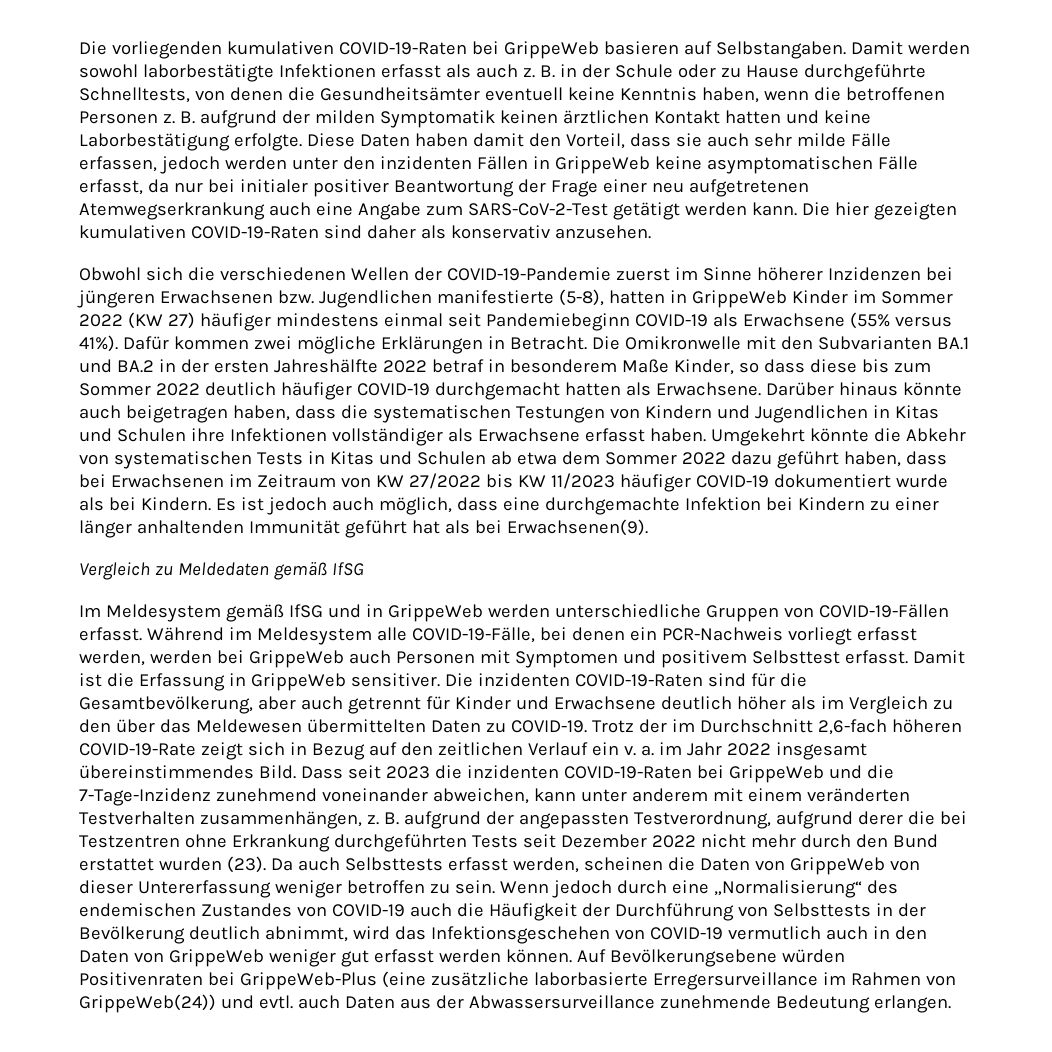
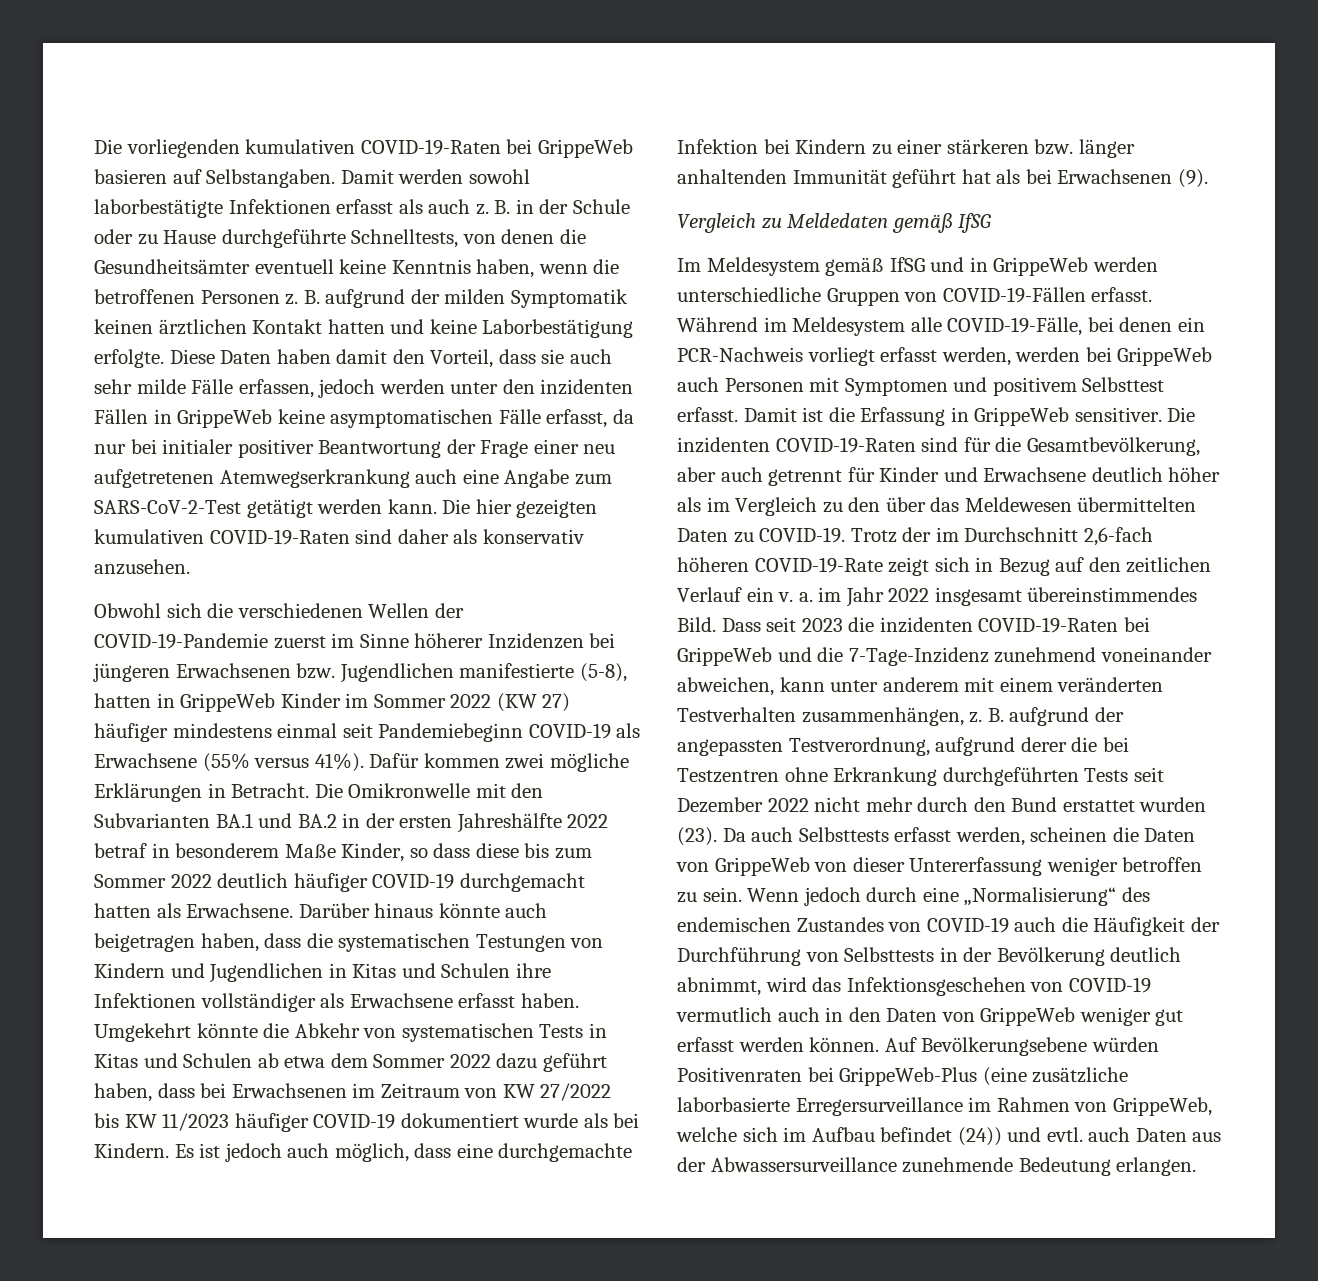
- Es ist jedoch auch möglich, dass eine durchgemachte Infektion bei Kindern zu einer länger anhaltenden Immunität geführt hat als bei Erwachsenen(9).
+ Es ist jedoch auch möglich, dass eine durchgemachte Infektion bei Kindern zu einer stärkeren bzw. länger anhaltenden Immunität geführt hat als bei Erwachsenen (9).
- Auf Bevölkerungsebene würden Positivenraten bei GrippeWeb-Plus (eine zusätzliche laborbasierte Erregersurveillance im Rahmen von GrippeWeb(24)) und evtl. auch Daten aus der Abwassersurveillance zunehmende Bedeutung erlangen.
+ Auf Bevölkerungsebene würden Positivenraten bei GrippeWeb-Plus (eine zusätzliche laborbasierte Erregersurveillance im Rahmen von GrippeWeb, welche sich im Aufbau befindet (24)) und evtl. auch Daten aus der Abwassersurveillance zunehmende Bedeutung erlangen.

